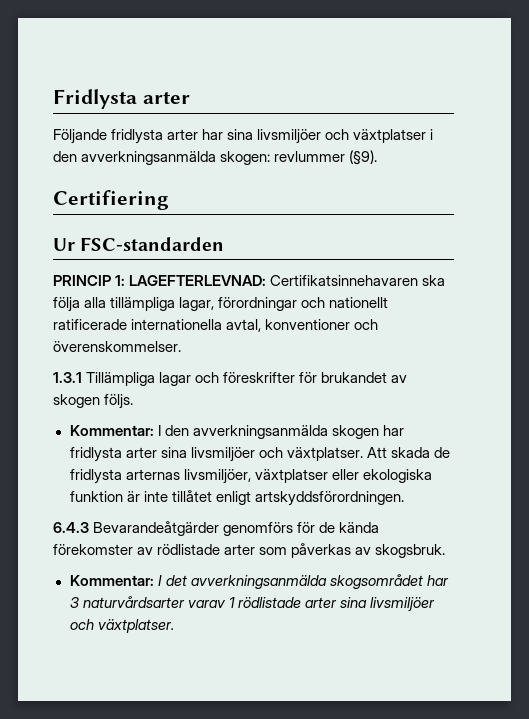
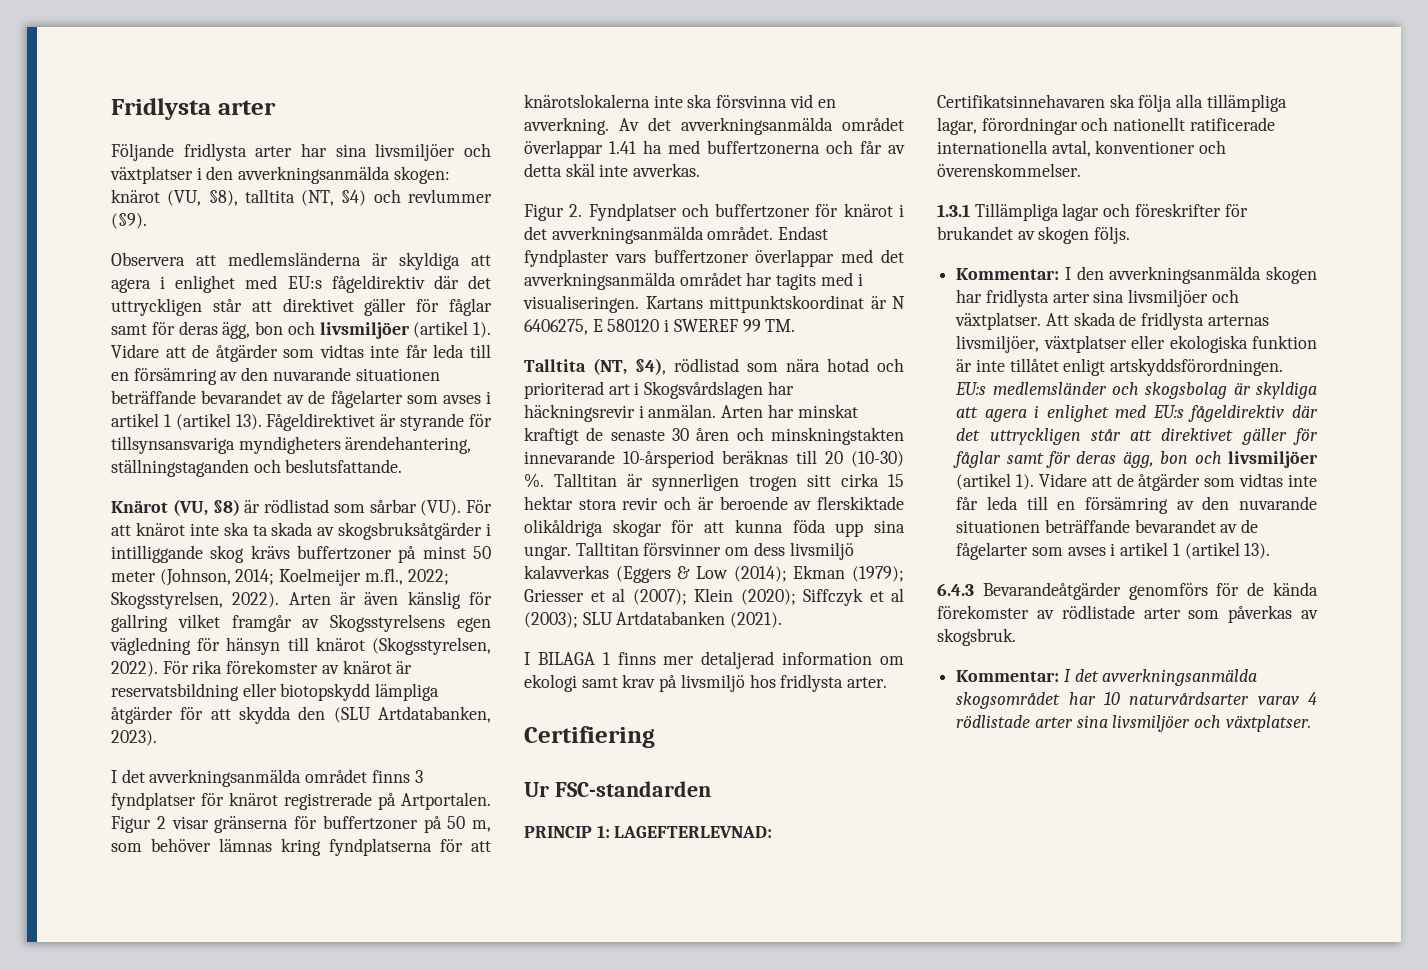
- Följande fridlysta arter har sina livsmiljöer och växtplatser i den avverkningsanmälda skogen: revlummer (§9).
+ Följande fridlysta arter har sina livsmiljöer och växtplatser i den avverkningsanmälda skogen: knärot (VU, §8), talltita (NT, §4) och revlummer (§9).
+ Observera att medlemsländerna är skyldiga att agera i enlighet med EU:s fågeldirektiv där det uttryckligen står att direktivet gäller för fåglar samt för deras ägg, bon och livsmiljöer (artikel 1). Vidare att de åtgärder som vidtas inte får leda till en försämring av den nuvarande situationen beträffande bevarandet av de fågelarter som avses i artikel 1 (artikel 13). Fågeldirektivet är styrande för tillsynsansvariga myndigheters ärendehantering, ställningstaganden och beslutsfattande.
+ Knärot (VU, §8) är rödlistad som sårbar (VU). För att knärot inte ska ta skada av skogsbruksåtgärder i intilliggande skog krävs buffertzoner på minst 50 meter (Johnson, 2014; Koelmeijer m.fl., 2022; Skogsstyrelsen, 2022). Arten är även känslig för gallring vilket framgår av Skogsstyrelsens egen vägledning för hänsyn till knärot (Skogsstyrelsen, 2022). För rika förekomster av knärot är reservatsbildning eller biotopskydd lämpliga åtgärder för att skydda den (SLU Artdatabanken, 2023).
+ I det avverkningsanmälda området finns 3 fyndplatser för knärot registrerade på Artportalen. Figur 2 visar gränserna för buffertzoner på 50 m, som behöver lämnas kring fyndplatserna för att knärotslokalerna inte ska försvinna vid en avverkning. Av det avverkningsanmälda området överlappar 1.41 ha med buffertzonerna och får av detta skäl inte avverkas.
+ Figur 2. Fyndplatser och buffertzoner för knärot i det avverkningsanmälda området. Endast fyndplaster vars buffertzoner överlappar med det avverkningsanmälda området har tagits med i visualiseringen. Kartans mittpunktskoordinat är N 6406275, E 580120 i SWEREF 99 TM.
+ Talltita (NT, §4), rödlistad som nära hotad och prioriterad art i Skogsvårdslagen har häckningsrevir i anmälan. Arten har minskat kraftigt de senaste 30 åren och minskningstakten innevarande 10-årsperiod beräknas till 20 (10-30) %. Talltitan är synnerligen trogen sitt cirka 15 hektar stora revir och är beroende av flerskiktade olikåldriga skogar för att kunna föda upp sina ungar. Talltitan försvinner om dess livsmiljö kalavverkas (Eggers & Low (2014); Ekman (1979); Griesser et al (2007); Klein (2020); Siffczyk et al (2003); SLU Artdatabanken (2021).
+ I BILAGA 1 finns mer detaljerad information om ekologi samt krav på livsmiljö hos fridlysta arter.
+ EU:s medlemsländer och skogsbolag är skyldiga att agera i enlighet med EU:s fågeldirektiv där det uttryckligen står att direktivet gäller för fåglar samt för deras ägg, bon och livsmiljöer (artikel 1). Vidare att de åtgärder som vidtas inte får leda till en försämring av den nuvarande situationen beträffande bevarandet av de fågelarter som avses i artikel 1 (artikel 13).
- Kommentar: I det avverkningsanmälda skogsområdet har 3 naturvårdsarter varav 1 rödlistade arter sina livsmiljöer och växtplatser.
+ Kommentar: I det avverkningsanmälda skogsområdet har 10 naturvårdsarter varav 4 rödlistade arter sina livsmiljöer och växtplatser.

